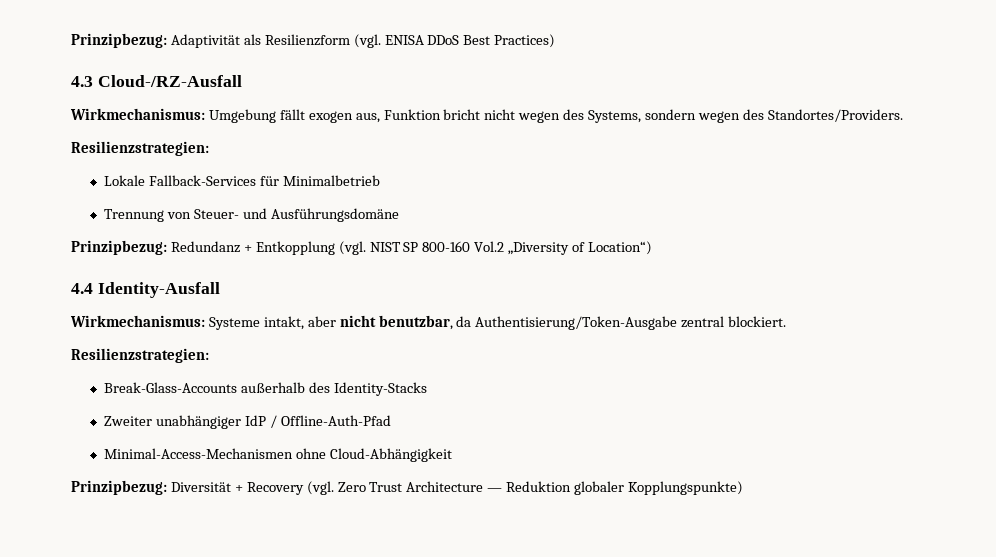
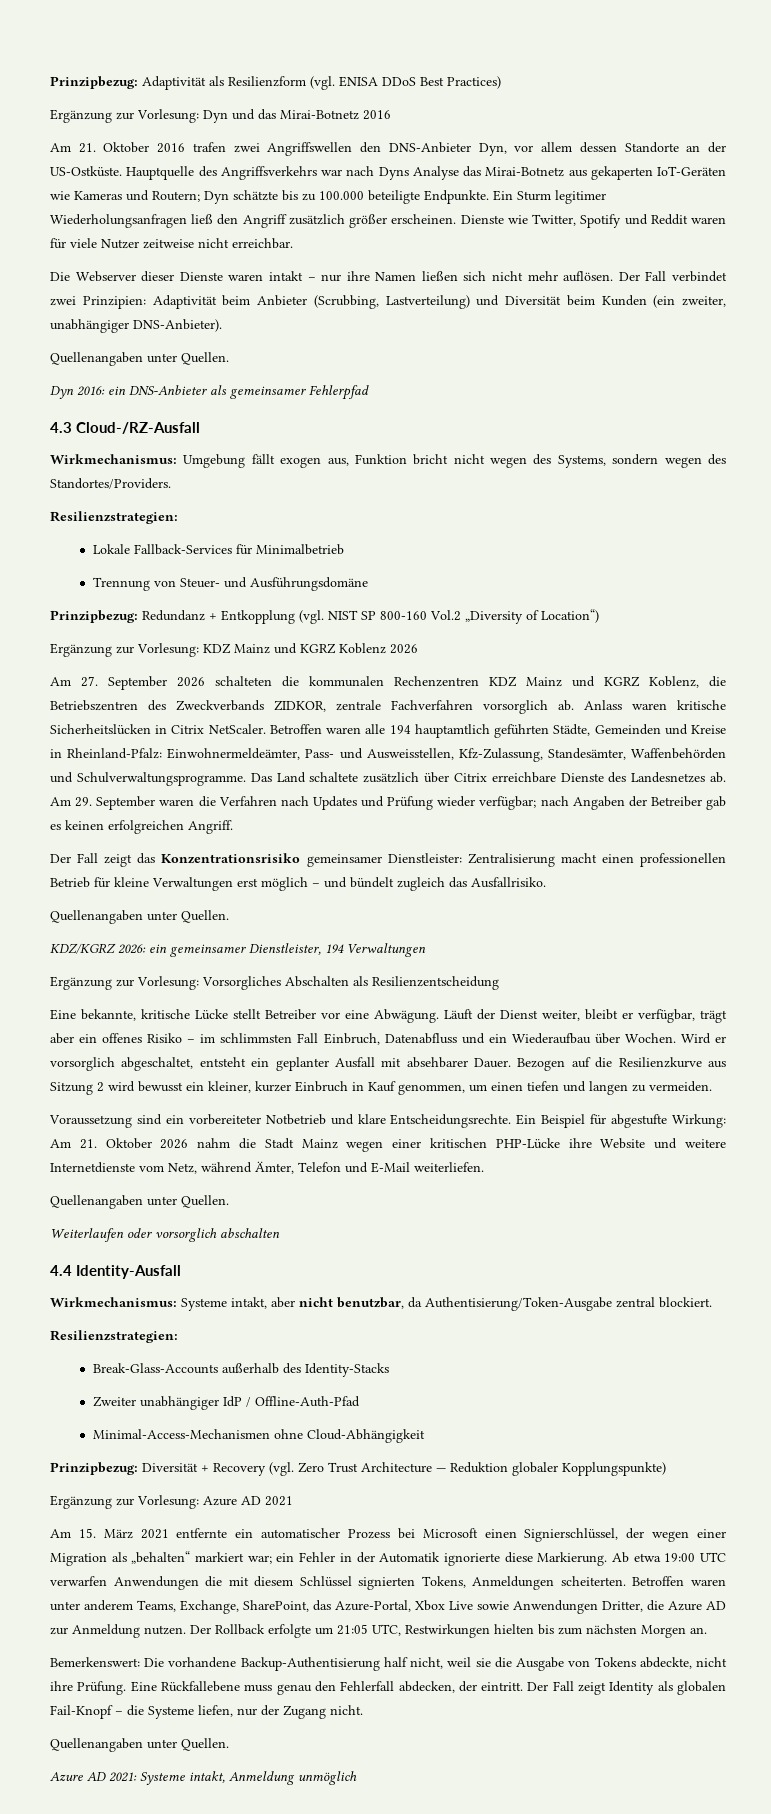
+ Ergänzung zur Vorlesung: Dyn und das Mirai-Botnetz 2016
+ Am 21. Oktober 2016 trafen zwei Angriffswellen den DNS-Anbieter Dyn, vor allem dessen Standorte an der US-Ostküste. Hauptquelle des Angriffsverkehrs war nach Dyns Analyse das Mirai-Botnetz aus gekaperten IoT-Geräten wie Kameras und Routern; Dyn schätzte bis zu 100.000 beteiligte Endpunkte. Ein Sturm legitimer Wiederholungsanfragen ließ den Angriff zusätzlich größer erscheinen. Dienste wie Twitter, Spotify und Reddit waren für viele Nutzer zeitweise nicht erreichbar.
+ Die Webserver dieser Dienste waren intakt – nur ihre Namen ließen sich nicht mehr auflösen. Der Fall verbindet zwei Prinzipien: Adaptivität beim Anbieter (Scrubbing, Lastverteilung) und Diversität beim Kunden (ein zweiter, unabhängiger DNS-Anbieter).
+ Quellenangaben unter Quellen.
+ Dyn 2016: ein DNS-Anbieter als gemeinsamer Fehlerpfad
+ Ergänzung zur Vorlesung: KDZ Mainz und KGRZ Koblenz 2026
+ Am 27. September 2026 schalteten die kommunalen Rechenzentren KDZ Mainz und KGRZ Koblenz, die Betriebszentren des Zweckverbands ZIDKOR, zentrale Fachverfahren vorsorglich ab. Anlass waren kritische Sicherheitslücken in Citrix NetScaler. Betroffen waren alle 194 hauptamtlich geführten Städte, Gemeinden und Kreise in Rheinland-Pfalz: Einwohnermeldeämter, Pass- und Ausweisstellen, Kfz-Zulassung, Standesämter, Waffenbehörden und Schulverwaltungsprogramme. Das Land schaltete zusätzlich über Citrix erreichbare Dienste des Landesnetzes ab. Am 29. September waren die Verfahren nach Updates und Prüfung wieder verfügbar; nach Angaben der Betreiber gab es keinen erfolgreichen Angriff.
+ Der Fall zeigt das Konzentrationsrisiko gemeinsamer Dienstleister: Zentralisierung macht einen professionellen Betrieb für kleine Verwaltungen erst möglich – und bündelt zugleich das Ausfallrisiko.
+ Quellenangaben unter Quellen.
+ KDZ/KGRZ 2026: ein gemeinsamer Dienstleister, 194 Verwaltungen
+ Ergänzung zur Vorlesung: Vorsorgliches Abschalten als Resilienzentscheidung
+ Eine bekannte, kritische Lücke stellt Betreiber vor eine Abwägung. Läuft der Dienst weiter, bleibt er verfügbar, trägt aber ein offenes Risiko – im schlimmsten Fall Einbruch, Datenabfluss und ein Wiederaufbau über Wochen. Wird er vorsorglich abgeschaltet, entsteht ein geplanter Ausfall mit absehbarer Dauer. Bezogen auf die Resilienzkurve aus Sitzung 2 wird bewusst ein kleiner, kurzer Einbruch in Kauf genommen, um einen tiefen und langen zu vermeiden.
+ Voraussetzung sind ein vorbereiteter Notbetrieb und klare Entscheidungsrechte. Ein Beispiel für abgestufte Wirkung: Am 21. Oktober 2026 nahm die Stadt Mainz wegen einer kritischen PHP-Lücke ihre Website und weitere Internetdienste vom Netz, während Ämter, Telefon und E-Mail weiterliefen.
+ Quellenangaben unter Quellen.
+ Weiterlaufen oder vorsorglich abschalten
+ Ergänzung zur Vorlesung: Azure AD 2021
+ Am 15. März 2021 entfernte ein automatischer Prozess bei Microsoft einen Signierschlüssel, der wegen einer Migration als „behalten“ markiert war; ein Fehler in der Automatik ignorierte diese Markierung. Ab etwa 19:00 UTC verwarfen Anwendungen die mit diesem Schlüssel signierten Tokens, Anmeldungen scheiterten. Betroffen waren unter anderem Teams, Exchange, SharePoint, das Azure-Portal, Xbox Live sowie Anwendungen Dritter, die Azure AD zur Anmeldung nutzen. Der Rollback erfolgte um 21:05 UTC, Restwirkungen hielten bis zum nächsten Morgen an.
+ Bemerkenswert: Die vorhandene Backup-Authentisierung half nicht, weil sie die Ausgabe von Tokens abdeckte, nicht ihre Prüfung. Eine Rückfallebene muss genau den Fehlerfall abdecken, der eintritt. Der Fall zeigt Identity als globalen Fail-Knopf – die Systeme liefen, nur der Zugang nicht.
+ Quellenangaben unter Quellen.
+ Azure AD 2021: Systeme intakt, Anmeldung unmöglich

